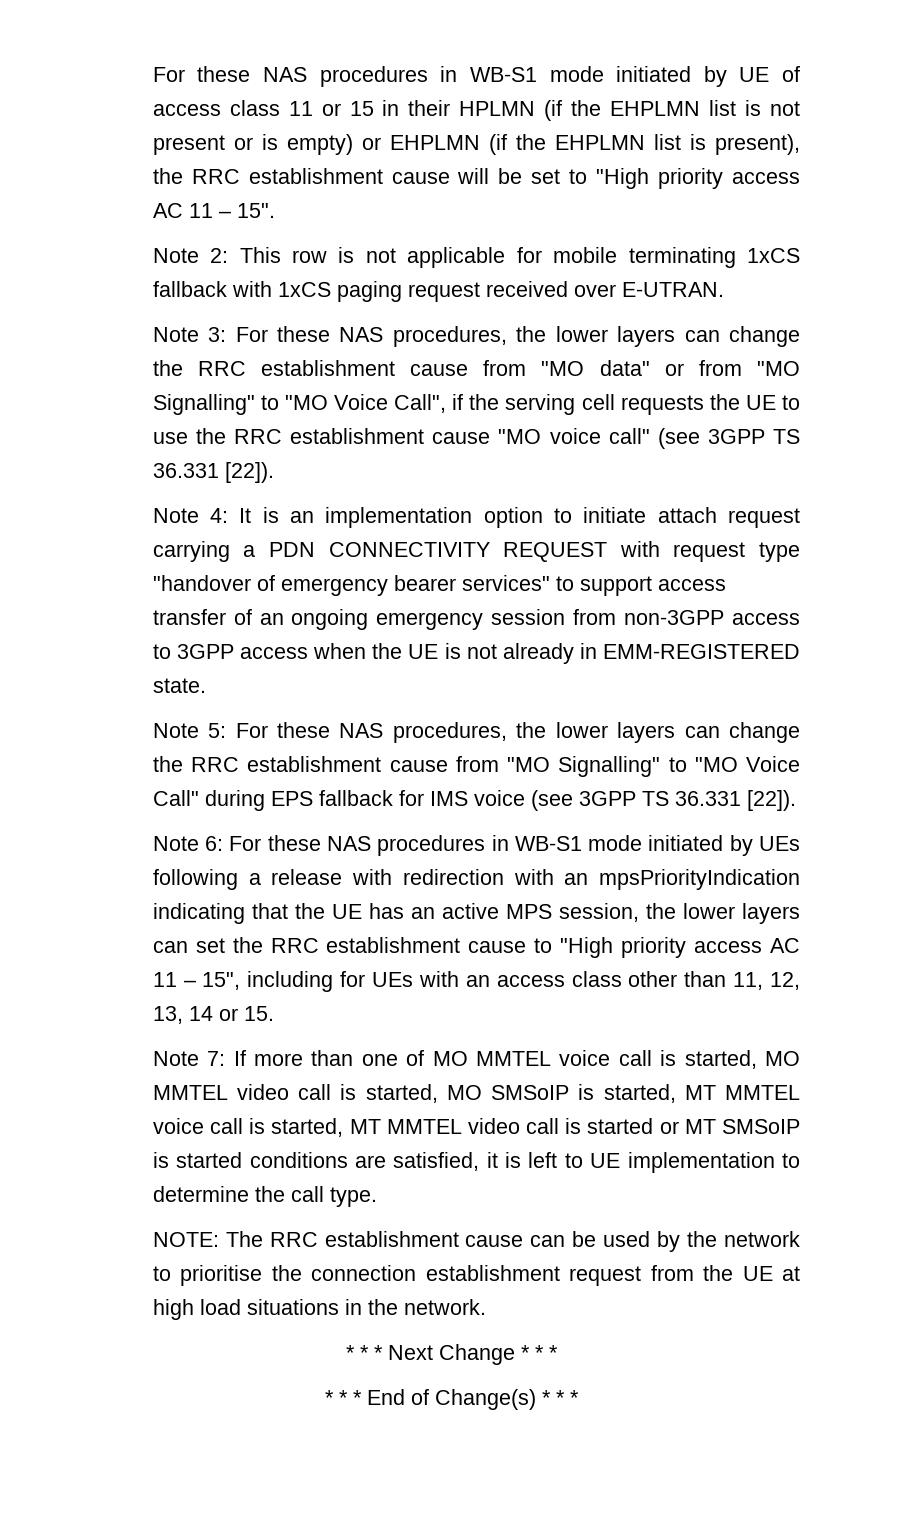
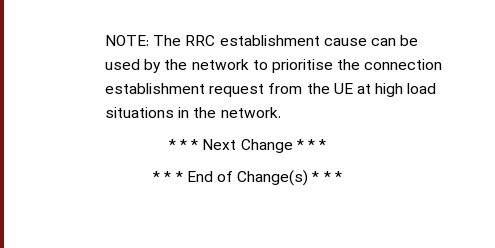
- For these NAS procedures in WB-S1 mode initiated by UE of access class 11 or 15 in their HPLMN (if the EHPLMN list is not present or is empty) or EHPLMN (if the EHPLMN list is present), the RRC establishment cause will be set to "High priority access AC 11 – 15".
- Note 2: This row is not applicable for mobile terminating 1xCS fallback with 1xCS paging request received over E-UTRAN.
- Note 3: For these NAS procedures, the lower layers can change the RRC establishment cause from "MO data" or from "MO Signalling" to "MO Voice Call", if the serving cell requests the UE to use the RRC establishment cause "MO voice call" (see 3GPP TS 36.331 [22]).
- Note 4: It is an implementation option to initiate attach request carrying a PDN CONNECTIVITY REQUEST with request type "handover of emergency bearer services" to support access transfer of an ongoing emergency session from non-3GPP access to 3GPP access when the UE is not already in EMM-REGISTERED state.
- Note 5: For these NAS procedures, the lower layers can change the RRC establishment cause from "MO Signalling" to "MO Voice Call" during EPS fallback for IMS voice (see 3GPP TS 36.331 [22]).
- Note 6: For these NAS procedures in WB-S1 mode initiated by UEs following a release with redirection with an mpsPriorityIndication indicating that the UE has an active MPS session, the lower layers can set the RRC establishment cause to "High priority access AC 11 – 15", including for UEs with an access class other than 11, 12, 13, 14 or 15.
- Note 7: If more than one of MO MMTEL voice call is started, MO MMTEL video call is started, MO SMSoIP is started, MT MMTEL voice call is started, MT MMTEL video call is started or MT SMSoIP is started conditions are satisfied, it is left to UE implementation to determine the call type.

